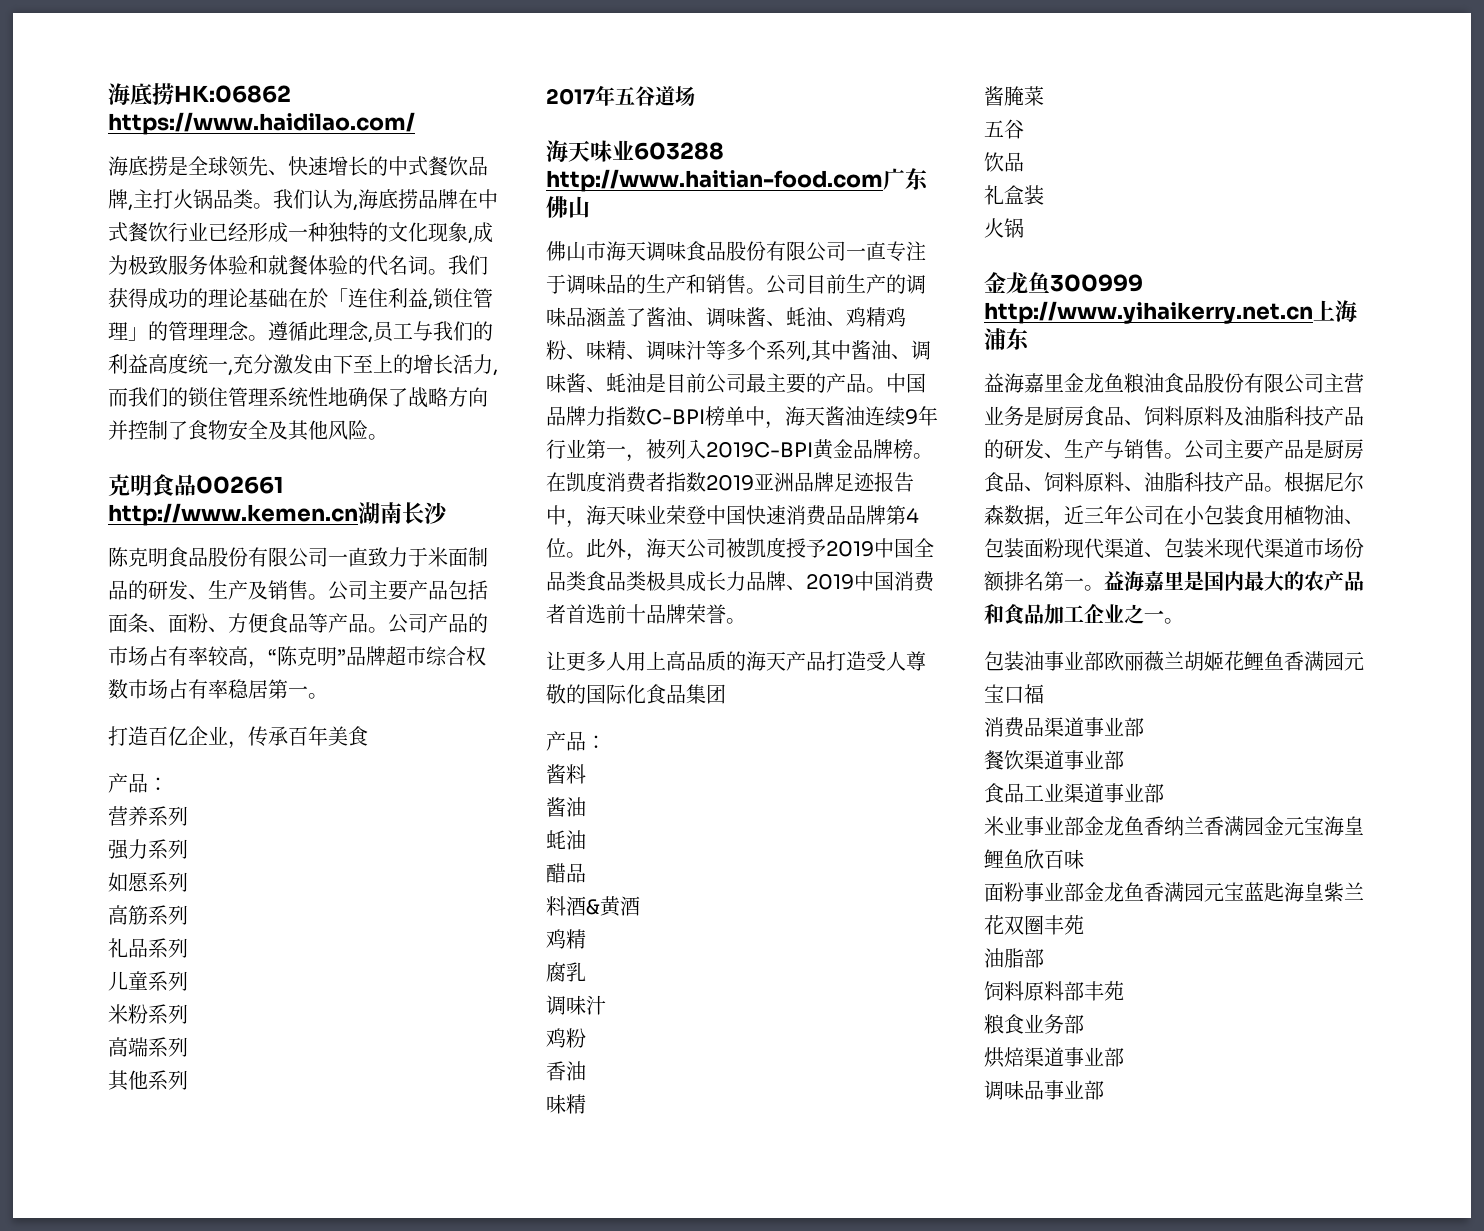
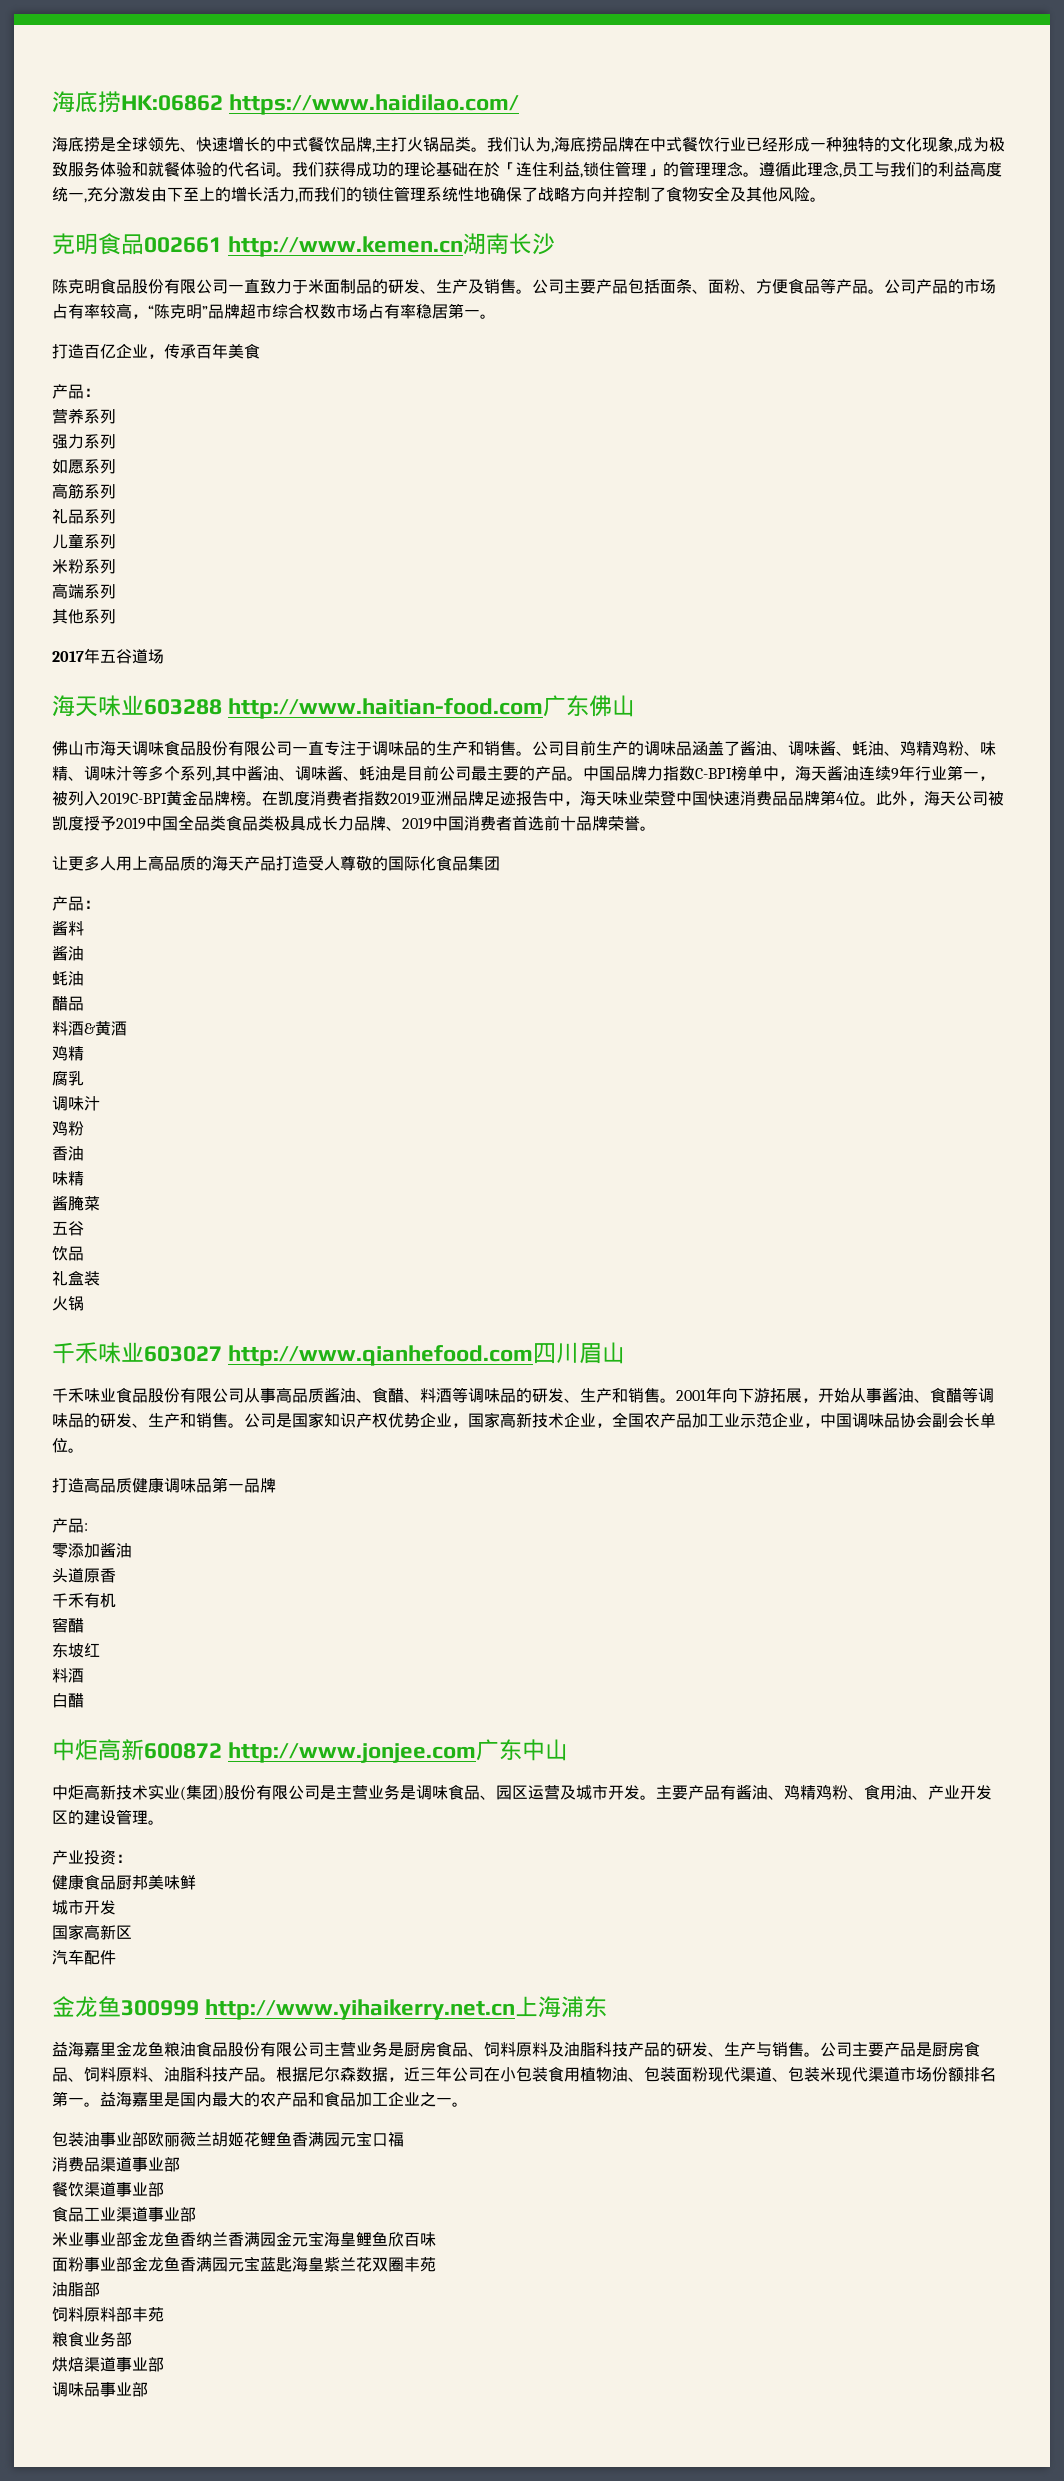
+ 千禾味业603027 http://www.qianhefood.com四川眉山
+ 千禾味业食品股份有限公司从事高品质酱油、食醋、料酒等调味品的研发、生产和销售。2001年向下游拓展，开始从事酱油、食醋等调味品的研发、生产和销售。公司是国家知识产权优势企业，国家高新技术企业，全国农产品加工业示范企业，中国调味品协会副会长单位。
+ 打造高品质健康调味品第一品牌
+ 产品:
+ 零添加酱油
+ 头道原香
+ 千禾有机
+ 窖醋
+ 东坡红
+ 料酒
+ 白醋
+ 中炬高新600872 http://www.jonjee.com广东中山
+ 中炬高新技术实业(集团)股份有限公司是主营业务是调味食品、园区运营及城市开发。主要产品有酱油、鸡精鸡粉、食用油、产业开发区的建设管理。
+ 产业投资：
+ 健康食品厨邦美味鲜
+ 城市开发
+ 国家高新区
+ 汽车配件

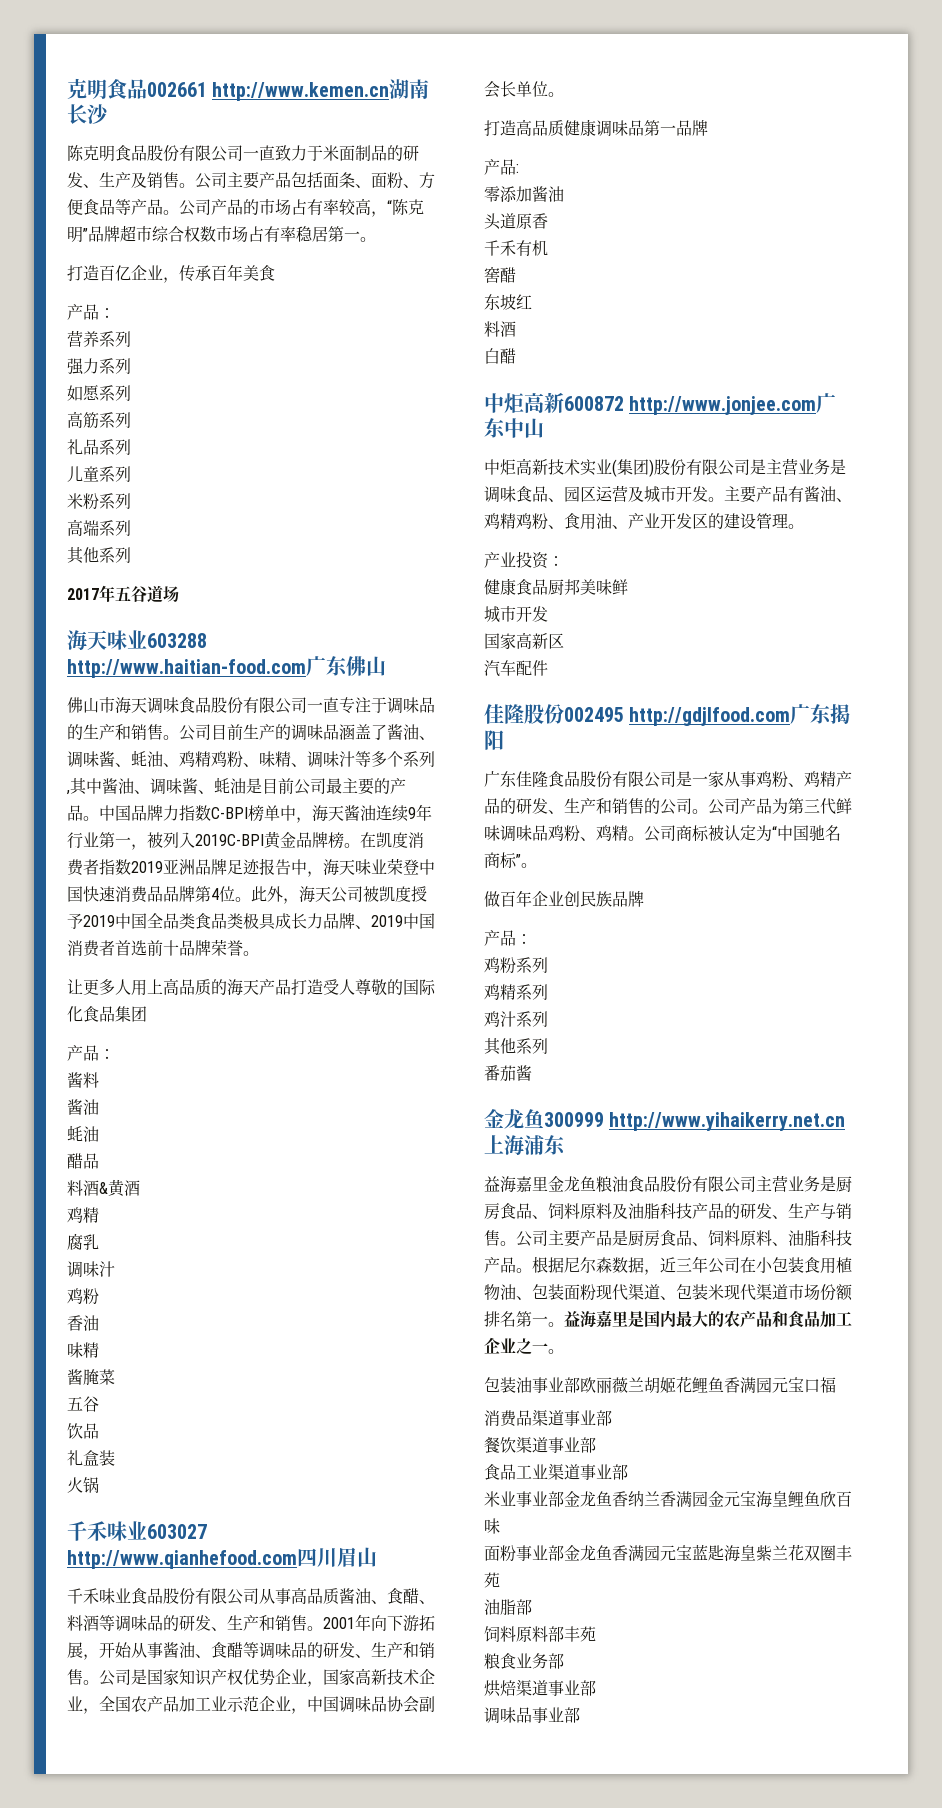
- 海底捞HK:06862 https://www.haidilao.com/
- 海底捞是全球领先、快速增长的中式餐饮品牌,主打火锅品类。我们认为,海底捞品牌在中式餐饮行业已经形成一种独特的文化现象,成为极致服务体验和就餐体验的代名词。我们获得成功的理论基础在於「连住利益,锁住管理」的管理理念。遵循此理念,员工与我们的利益高度统一,充分激发由下至上的增长活力,而我们的锁住管理系统性地确保了战略方向并控制了食物安全及其他风险。
+ 佳隆股份002495 http://gdjlfood.com广东揭阳
+ 广东佳隆食品股份有限公司是一家从事鸡粉、鸡精产品的研发、生产和销售的公司。公司产品为第三代鲜味调味品鸡粉、鸡精。公司商标被认定为“中国驰名商标”。
+ 做百年企业创民族品牌
+ 产品：
+ 鸡粉系列
+ 鸡精系列
+ 鸡汁系列
+ 其他系列
+ 番茄酱

